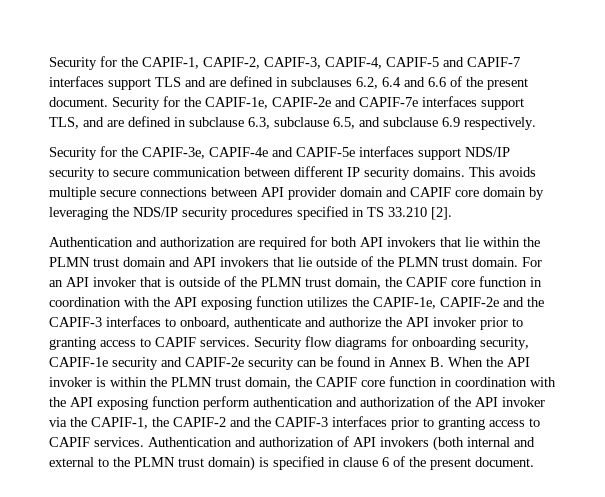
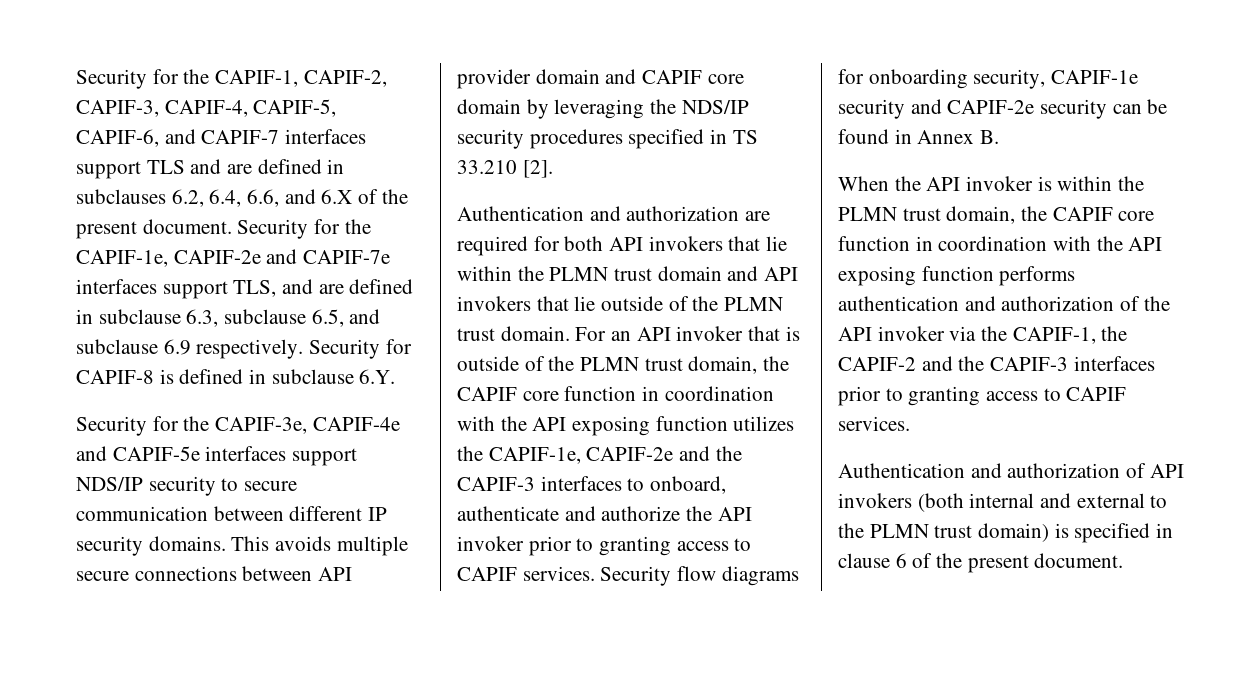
- Security for the CAPIF-1, CAPIF-2, CAPIF-3, CAPIF-4, CAPIF-5 and CAPIF-7 interfaces support TLS and are defined in subclauses 6.2, 6.4 and 6.6 of the present document.
+ Security for the CAPIF-1, CAPIF-2, CAPIF-3, CAPIF-4, CAPIF-5, CAPIF-6, and CAPIF-7 interfaces support TLS and are defined in subclauses 6.2, 6.4, 6.6, and 6.X of the present document.
+ Security for CAPIF-8 is defined in subclause 6.Y.
- Security flow diagrams for onboarding security, CAPIF-1e security and CAPIF-2e security can be found in Annex B. When the API invoker is within the PLMN trust domain, the CAPIF core function in coordination with the API exposing function perform authentication and authorization of the API invoker via the CAPIF-1, the CAPIF-2 and the CAPIF-3 interfaces prior to granting access to CAPIF services. Authentication and authorization of API invokers (both internal and external to the PLMN trust domain) is specified in clause 6 of the present document.
+ Security flow diagrams for onboarding security, CAPIF-1e security and CAPIF-2e security can be found in Annex B.
+ When the API invoker is within the PLMN trust domain, the CAPIF core function in coordination with the API exposing function performs authentication and authorization of the API invoker via the CAPIF-1, the CAPIF-2 and the CAPIF-3 interfaces prior to granting access to CAPIF services.
+ Authentication and authorization of API invokers (both internal and external to the PLMN trust domain) is specified in clause 6 of the present document.

